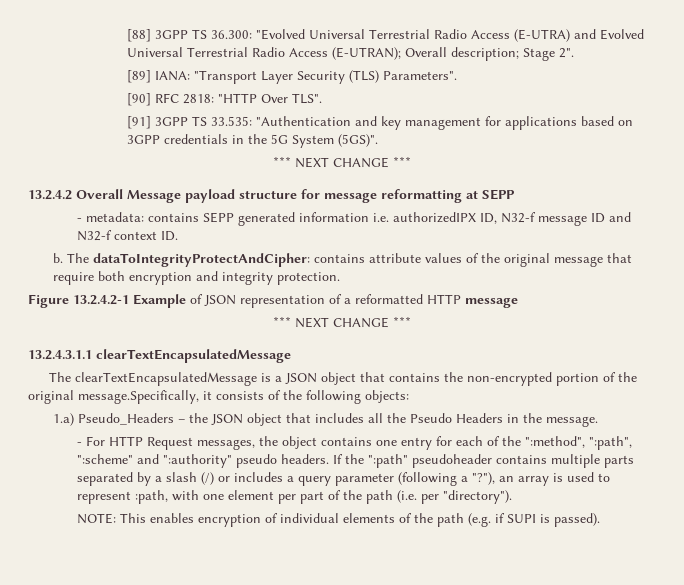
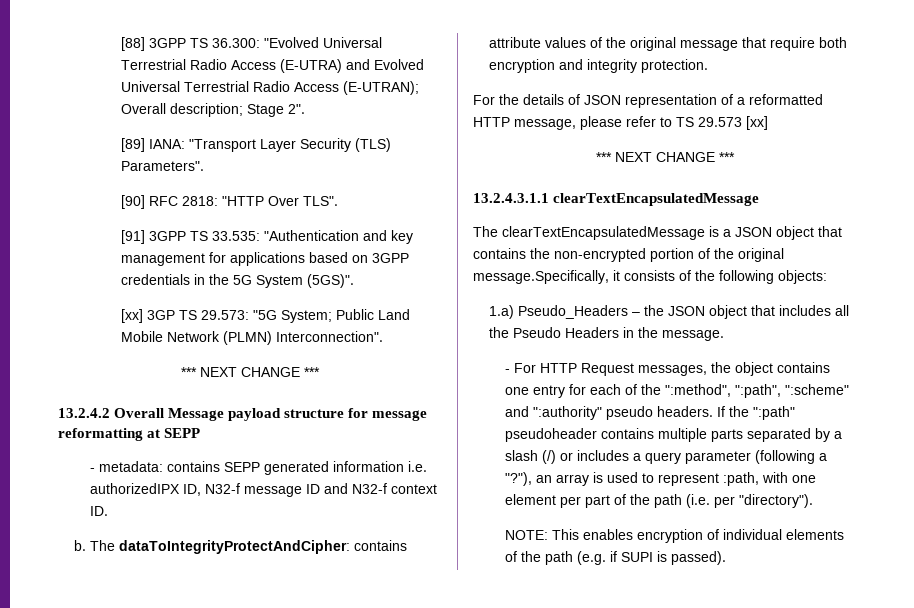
+ [xx] 3GP TS 29.573: "5G System; Public Land Mobile Network (PLMN) Interconnection".
- Figure 13.2.4.2-1 Example of JSON representation of a reformatted HTTP message
+ For the details of JSON representation of a reformatted HTTP message, please refer to TS 29.573 [xx]

